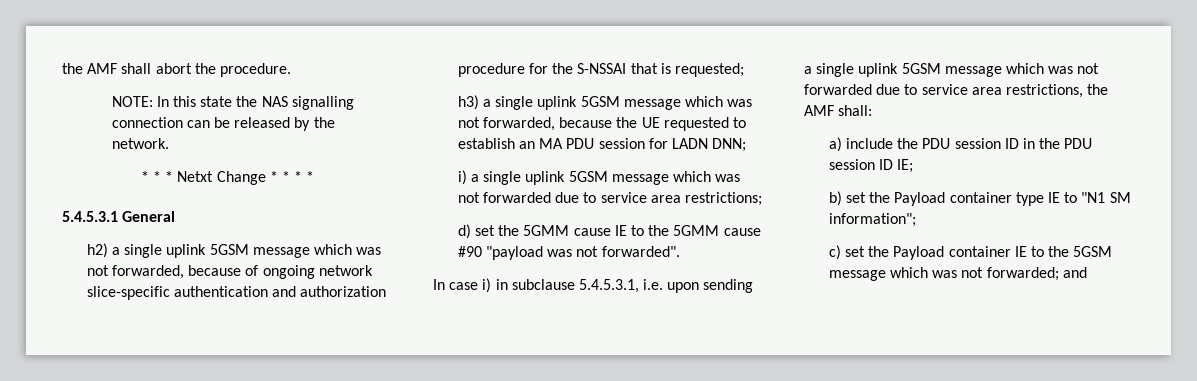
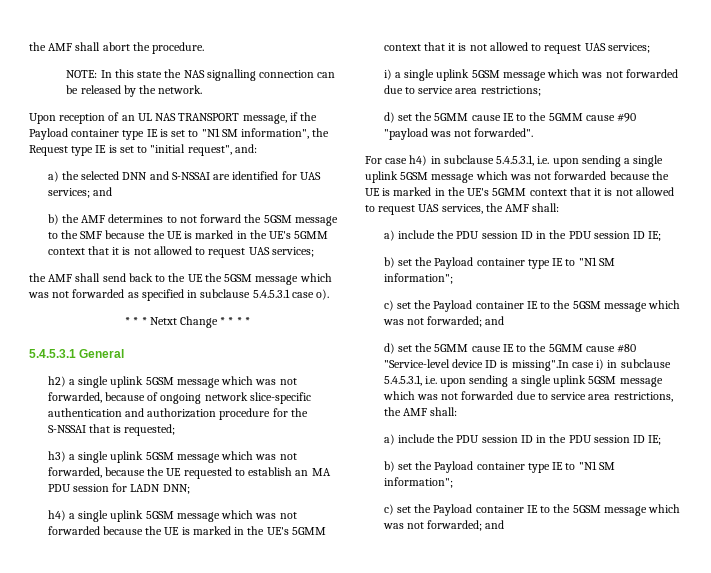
+ Upon reception of an UL NAS TRANSPORT message, if the Payload container type IE is set to "N1 SM information", the Request type IE is set to "initial request", and:
+ a) the selected DNN and S-NSSAI are identified for UAS services; and
+ b) the AMF determines to not forward the 5GSM message to the SMF because the UE is marked in the UE's 5GMM context that it is not allowed to request UAS services;
+ the AMF shall send back to the UE the 5GSM message which was not forwarded as specified in subclause 5.4.5.3.1 case o).
+ h4) a single uplink 5GSM message which was not forwarded because the UE is marked in the UE's 5GMM context that it is not allowed to request UAS services;
- In case i) in subclause 5.4.5.3.1, i.e. upon sending a single uplink 5GSM message which was not forwarded due to service area restrictions, the AMF shall:
+ For case h4) in subclause 5.4.5.3.1, i.e. upon sending a single uplink 5GSM message which was not forwarded because the UE is marked in the UE's 5GMM context that it is not allowed to request UAS services, the AMF shall:
+ a) include the PDU session ID in the PDU session ID IE;
+ b) set the Payload container type IE to "N1 SM information";
+ c) set the Payload container IE to the 5GSM message which was not forwarded; and
+ d) set the 5GMM cause IE to the 5GMM cause #80 "Service-level device ID is missing".In case i) in subclause 5.4.5.3.1, i.e. upon sending a single uplink 5GSM message which was not forwarded due to service area restrictions, the AMF shall:

